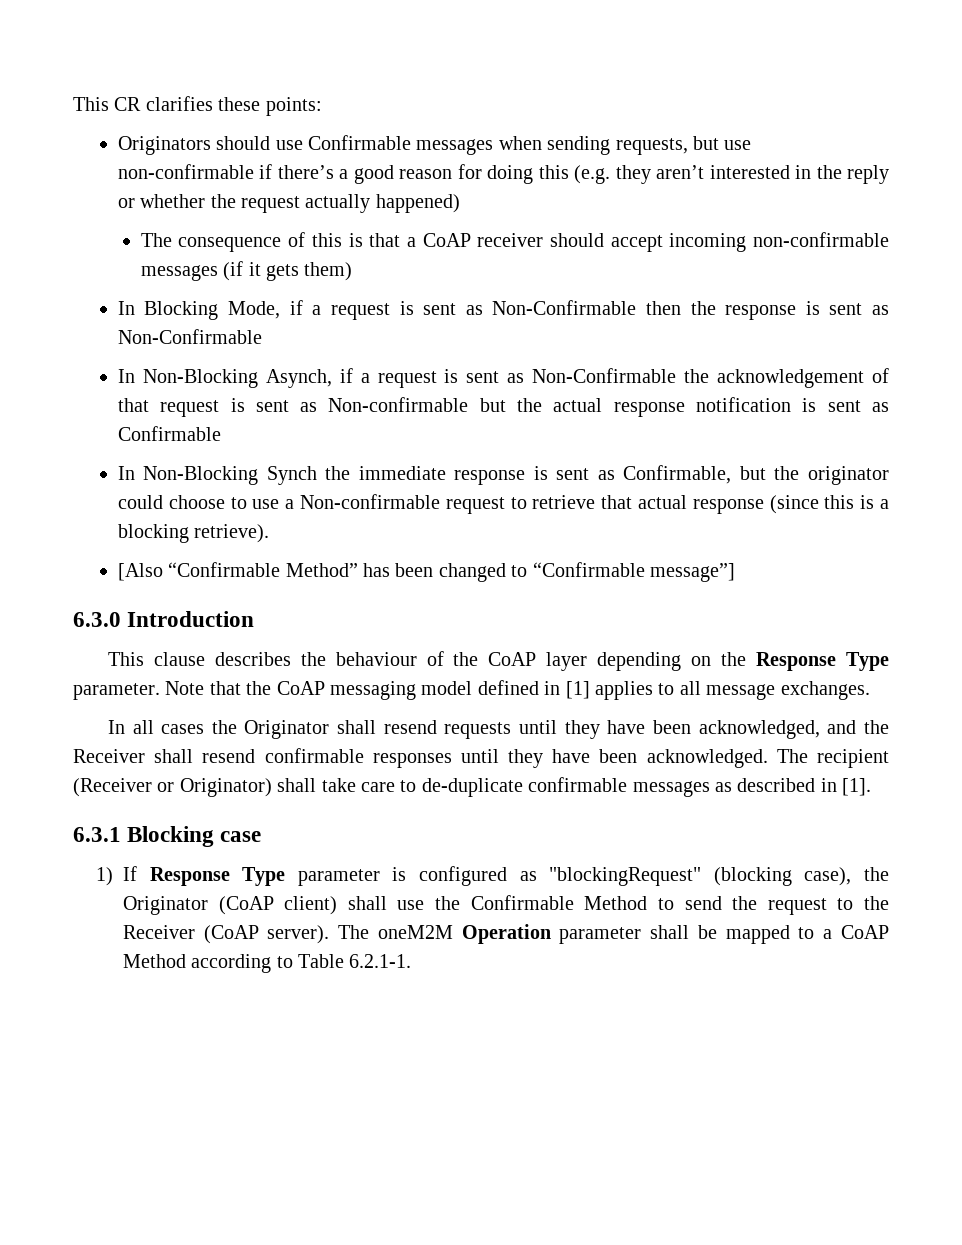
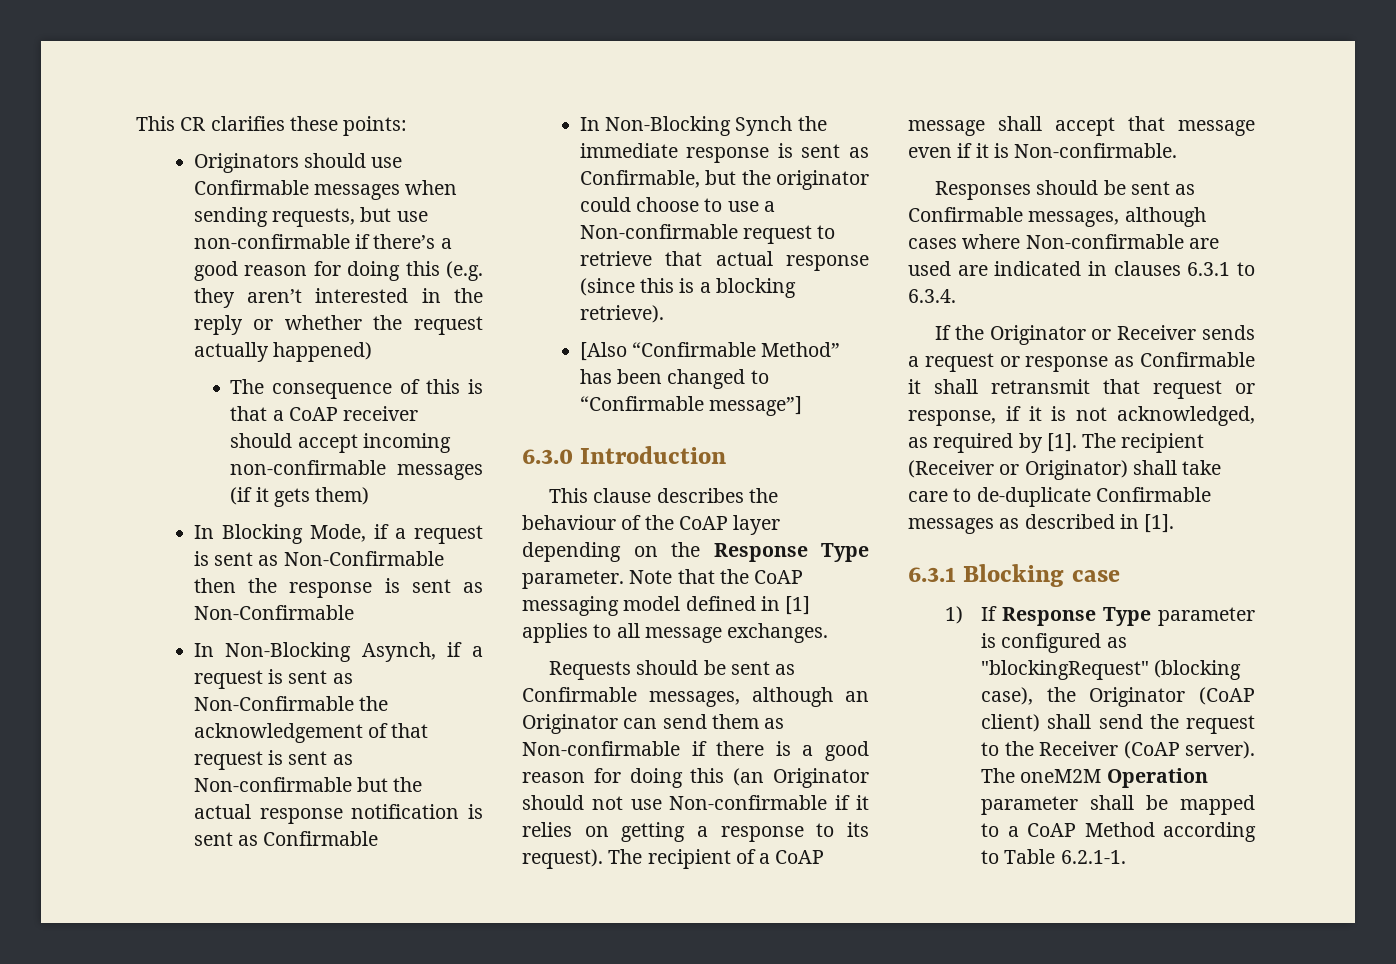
- In all cases the Originator shall resend requests until they have been acknowledged, and the Receiver shall resend confirmable responses until they have been acknowledged.
+ Requests should be sent as Confirmable messages, although an Originator can send them as Non-confirmable if there is a good reason for doing this (an Originator should not use Non-confirmable if it relies on getting a response to its request). The recipient of a CoAP message shall accept that message even if it is Non-confirmable.
+ Responses should be sent as Confirmable messages, although cases where Non-confirmable are used are indicated in clauses 6.3.1 to 6.3.4.
+ If the Originator or Receiver sends a request or response as Confirmable it shall retransmit that request or response, if it is not acknowledged, as required by [1].
- The recipient (Receiver or Originator) shall take care to de-duplicate confirmable messages as described in [1].
+ The recipient (Receiver or Originator) shall take care to de-duplicate Confirmable messages as described in [1].
- 1) If Response Type parameter is configured as "blockingRequest" (blocking case), the Originator (CoAP client) shall use the Confirmable Method to send the request to the Receiver (CoAP server).
+ 1) If Response Type parameter is configured as "blockingRequest" (blocking case), the Originator (CoAP client) shall send the request to the Receiver (CoAP server).

